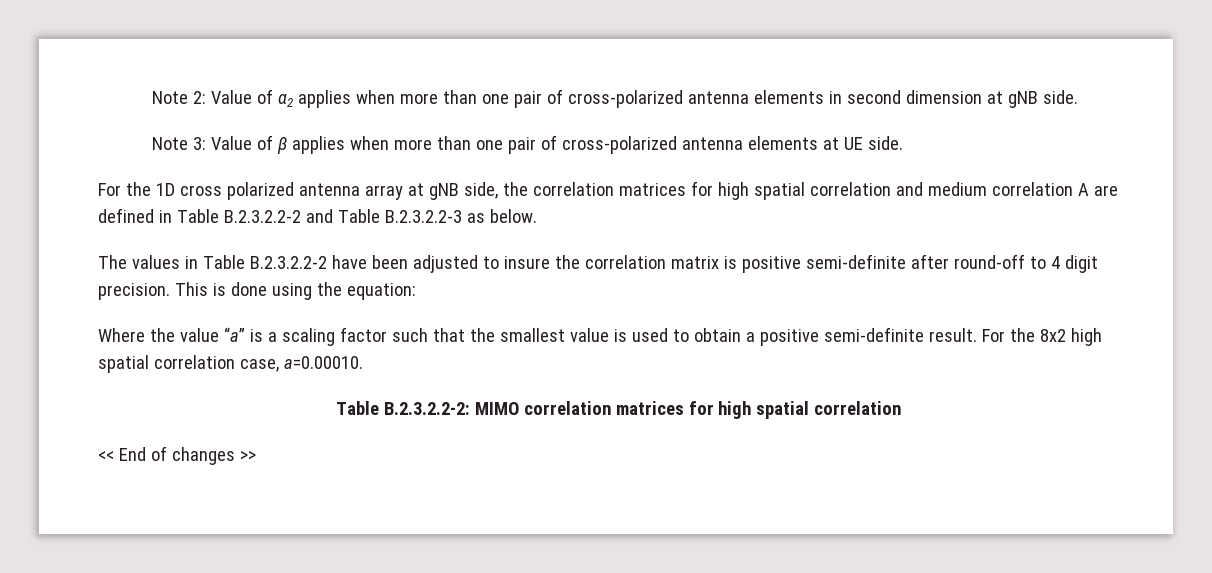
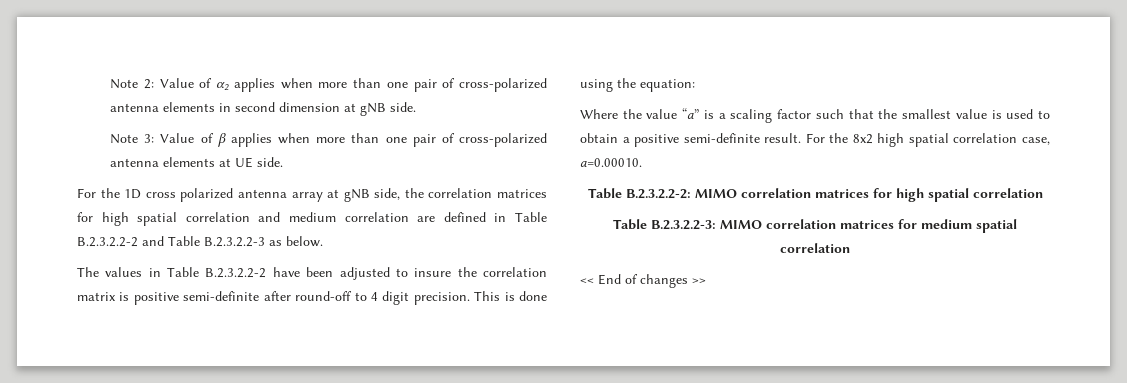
- For the 1D cross polarized antenna array at gNB side, the correlation matrices for high spatial correlation and medium correlation A are defined in Table B.2.3.2.2-2 and Table B.2.3.2.2-3 as below.
+ For the 1D cross polarized antenna array at gNB side, the correlation matrices for high spatial correlation and medium correlation are defined in Table B.2.3.2.2-2 and Table B.2.3.2.2-3 as below.
+ Table B.2.3.2.2-3: MIMO correlation matrices for medium spatial correlation

